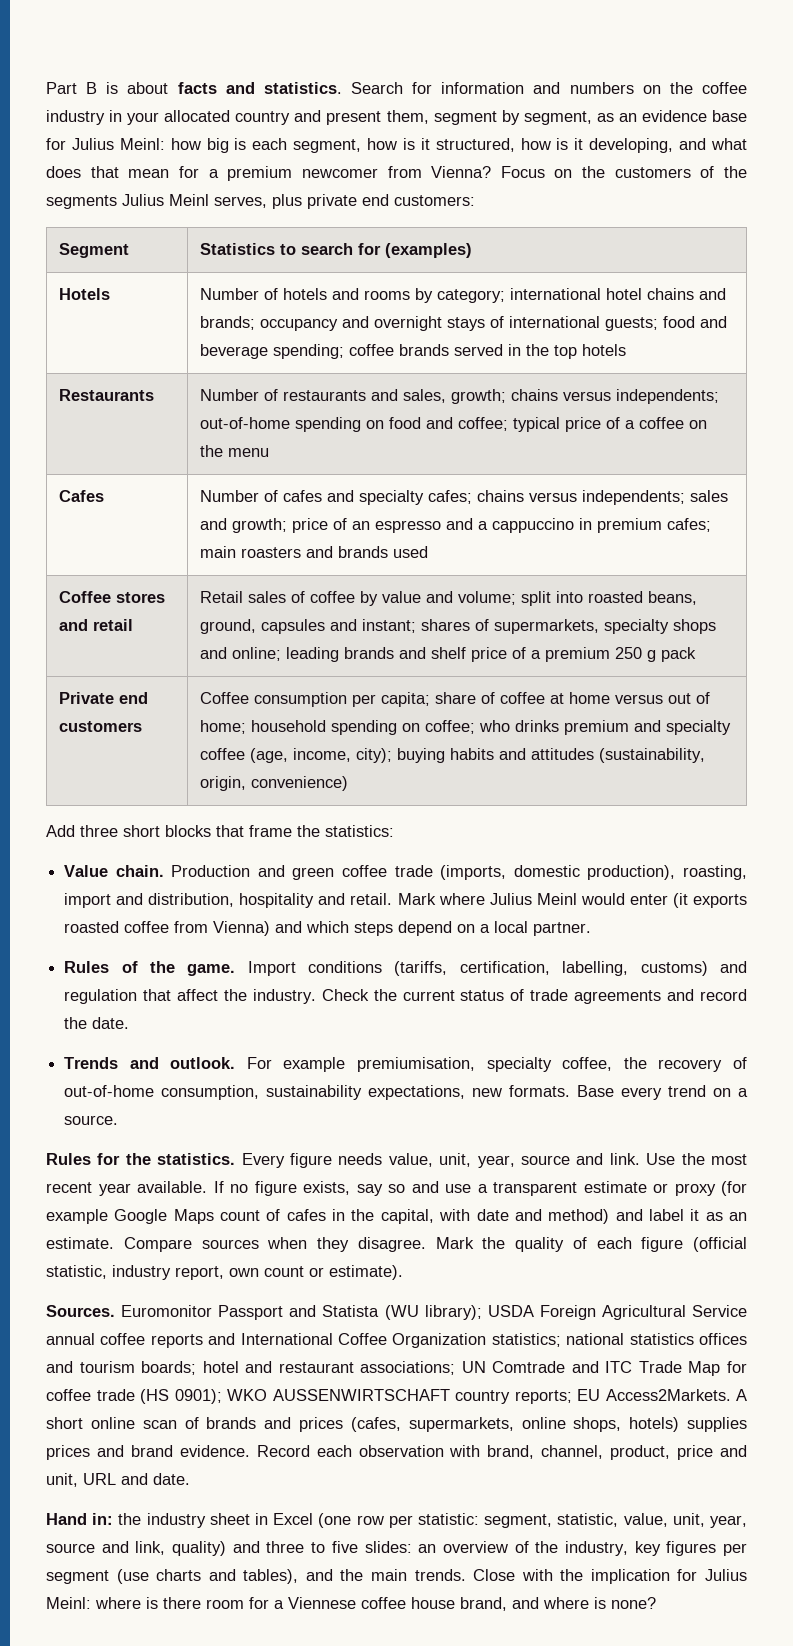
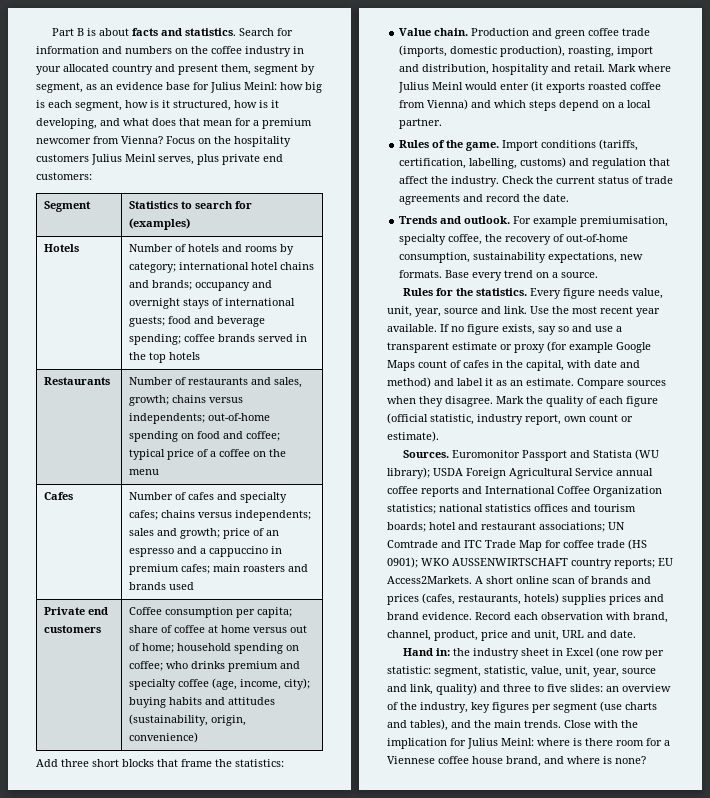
- Focus on the customers of the segments Julius Meinl serves, plus private end customers:
+ Focus on the hospitality customers Julius Meinl serves, plus private end customers:
- Coffee stores and retail | Retail sales of coffee by value and volume; split into roasted beans, ground, capsules and instant; shares of supermarkets, specialty shops and online; leading brands and shelf price of a premium 250 g pack
- A short online scan of brands and prices (cafes, supermarkets, online shops, hotels) supplies prices and brand evidence.
+ A short online scan of brands and prices (cafes, restaurants, hotels) supplies prices and brand evidence.

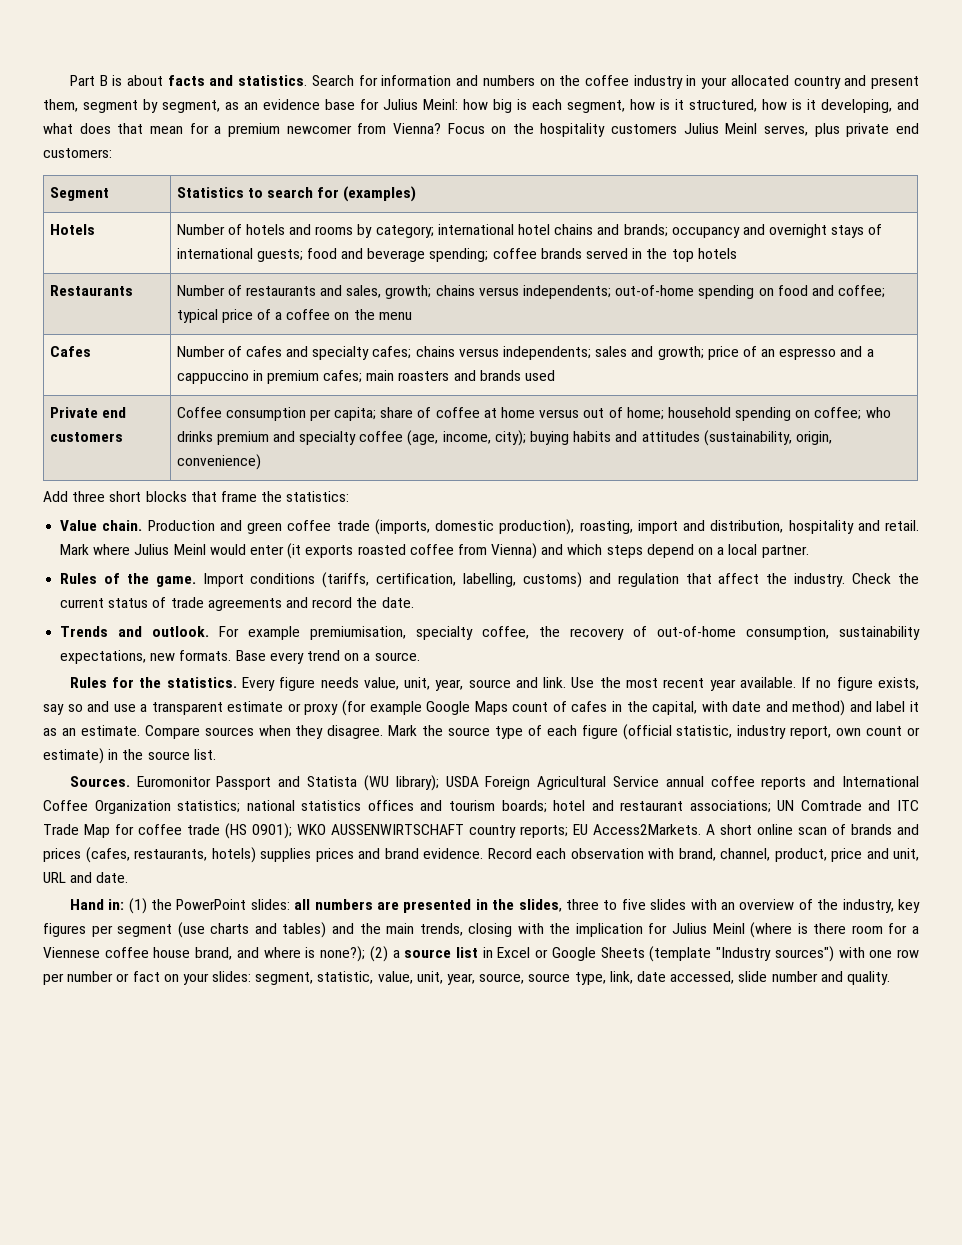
- Mark the quality of each figure (official statistic, industry report, own count or estimate).
+ Mark the source type of each figure (official statistic, industry report, own count or estimate) in the source list.
- Hand in: the industry sheet in Excel (one row per statistic: segment, statistic, value, unit, year, source and link, quality) and three to five slides: an overview of the industry, key figures per segment (use charts and tables), and the main trends. Close with the implication for Julius Meinl: where is there room for a Viennese coffee house brand, and where is none?
+ Hand in: (1) the PowerPoint slides: all numbers are presented in the slides, three to five slides with an overview of the industry, key figures per segment (use charts and tables) and the main trends, closing with the implication for Julius Meinl (where is there room for a Viennese coffee house brand, and where is none?); (2) a source list in Excel or Google Sheets (template "Industry sources") with one row per number or fact on your slides: segment, statistic, value, unit, year, source, source type, link, date accessed, slide number and quality.

